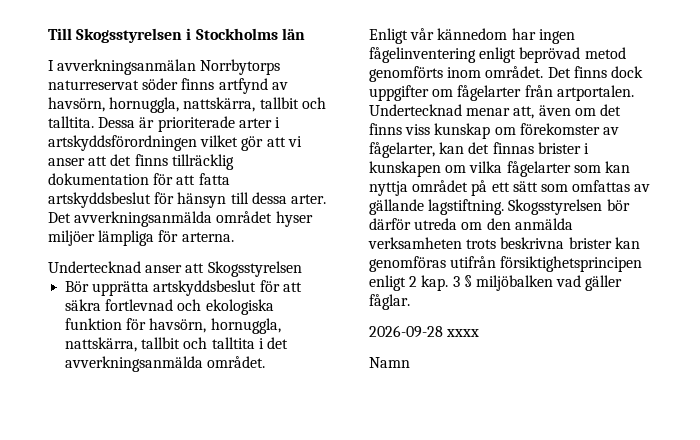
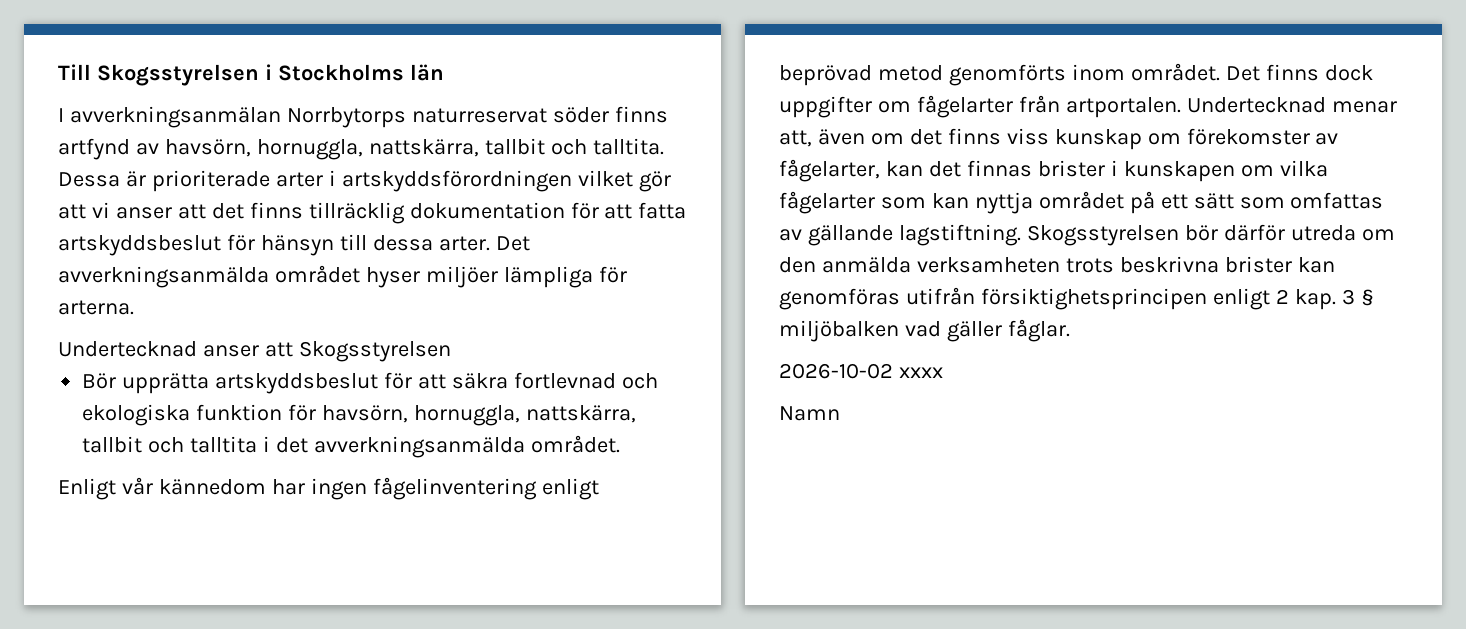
- 2026-09-28 xxxx
+ 2026-10-02 xxxx

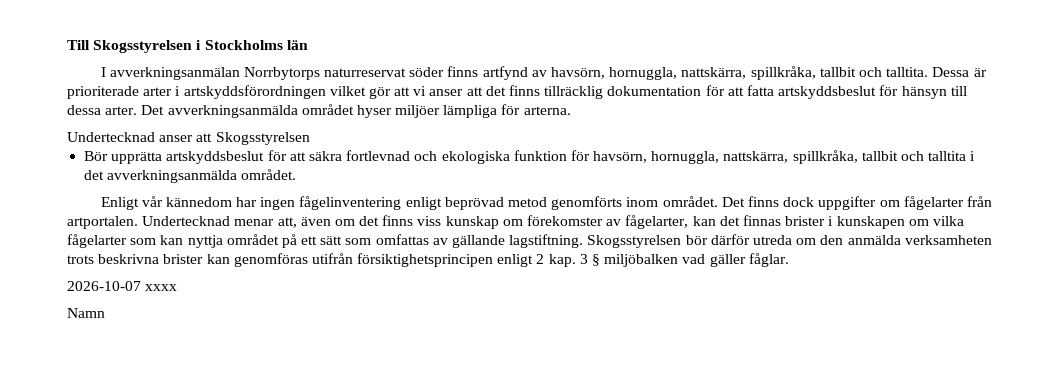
- I avverkningsanmälan Norrbytorps naturreservat söder finns artfynd av havsörn, hornuggla, nattskärra, tallbit och talltita.
+ I avverkningsanmälan Norrbytorps naturreservat söder finns artfynd av havsörn, hornuggla, nattskärra, spillkråka, tallbit och talltita.
- Bör upprätta artskyddsbeslut för att säkra fortlevnad och ekologiska funktion för havsörn, hornuggla, nattskärra, tallbit och talltita i det avverkningsanmälda området.
+ Bör upprätta artskyddsbeslut för att säkra fortlevnad och ekologiska funktion för havsörn, hornuggla, nattskärra, spillkråka, tallbit och talltita i det avverkningsanmälda området.
- 2026-10-02 xxxx
+ 2026-10-07 xxxx

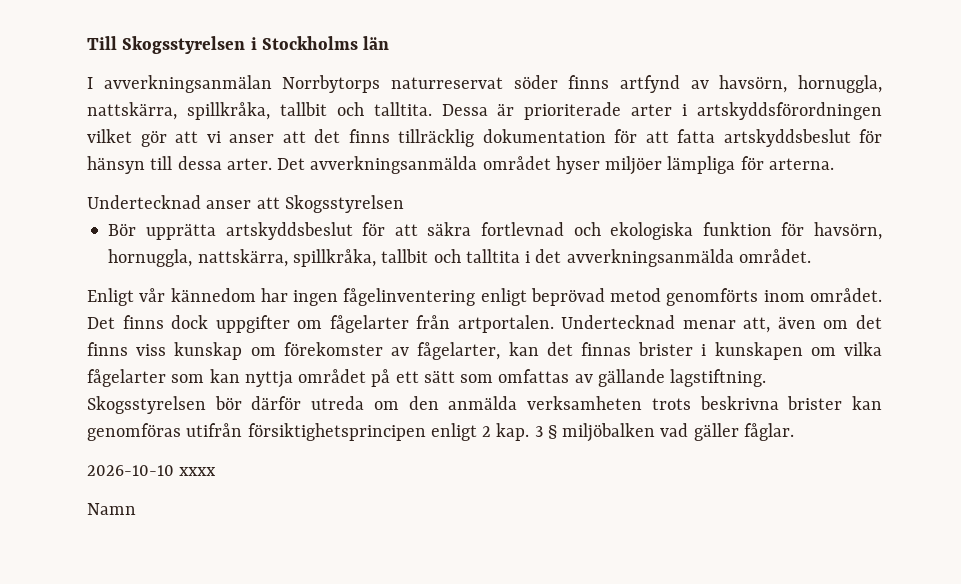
- 2026-10-07 xxxx
+ 2026-10-10 xxxx

